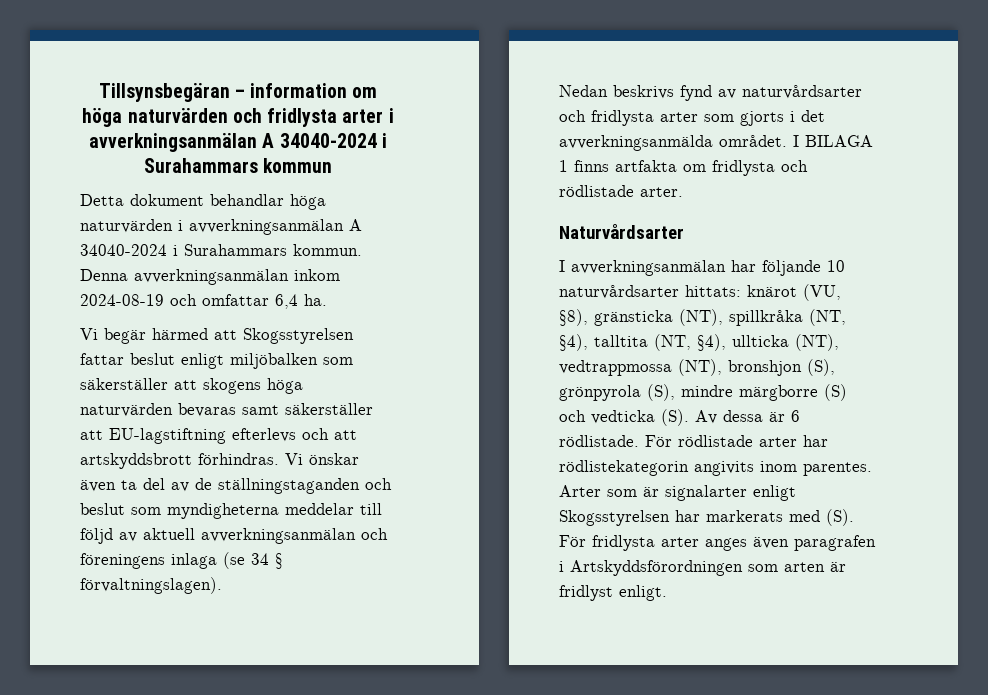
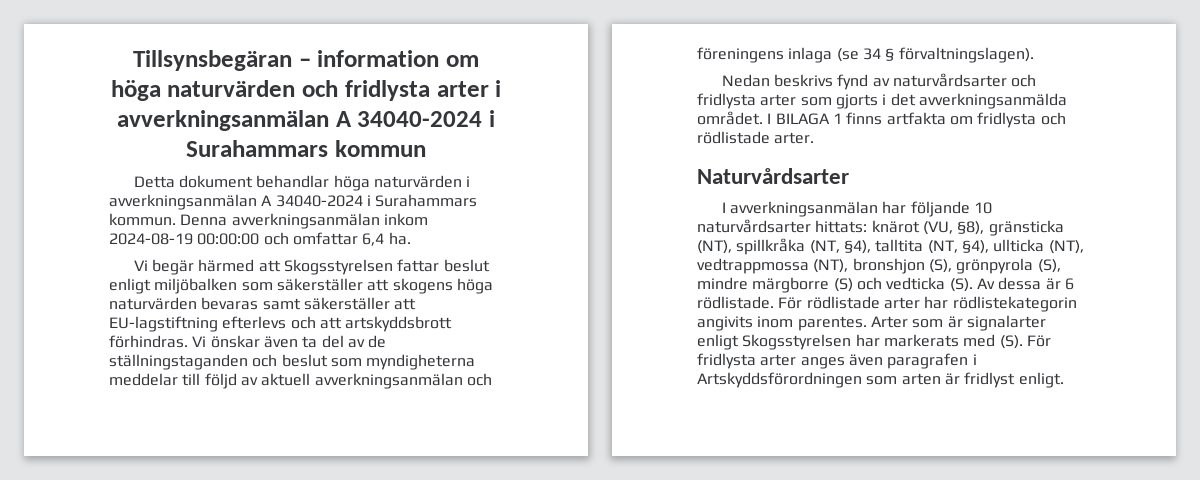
- Denna avverkningsanmälan inkom 2024-08-19 och omfattar 6,4 ha.
+ Denna avverkningsanmälan inkom 2024-08-19 00:00:00 och omfattar 6,4 ha.

